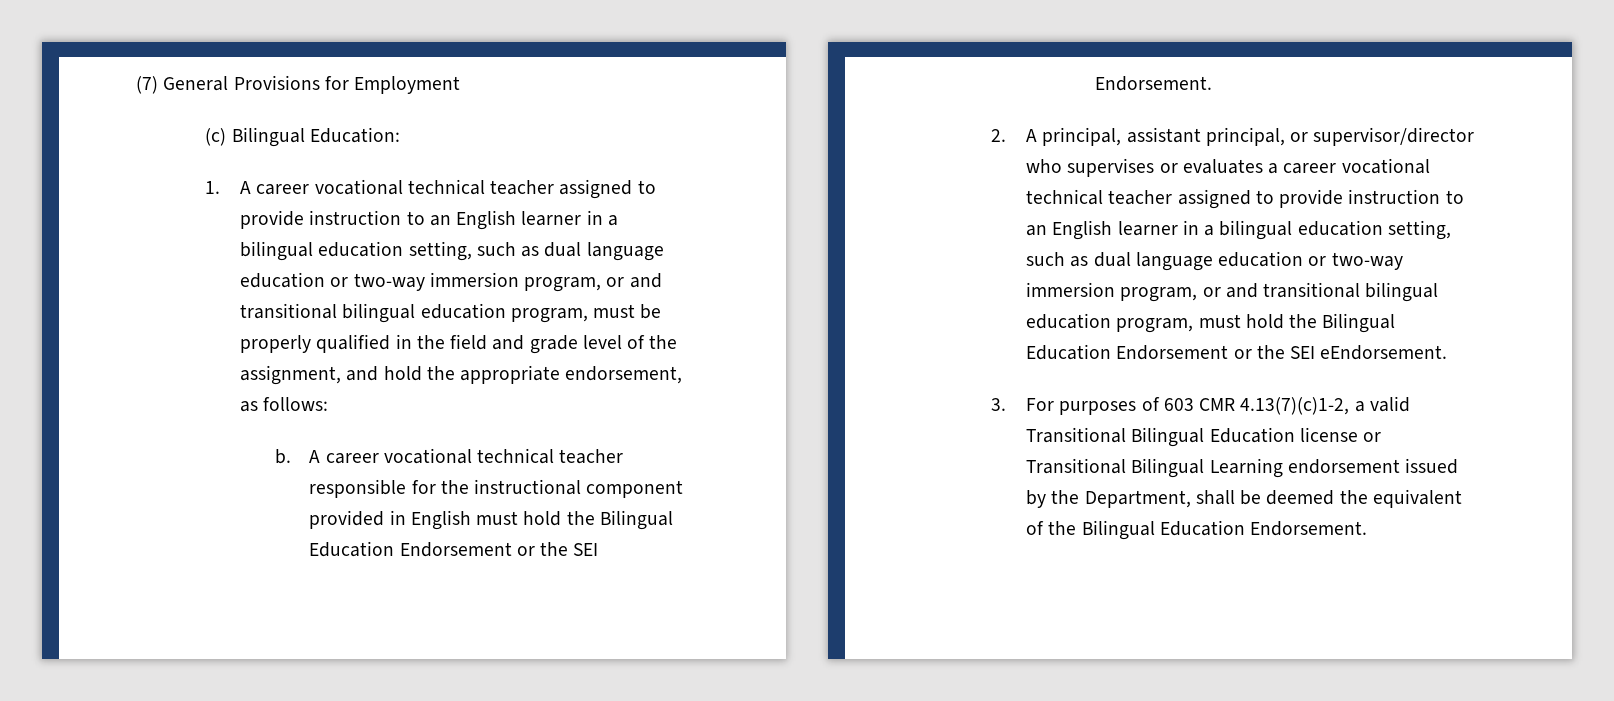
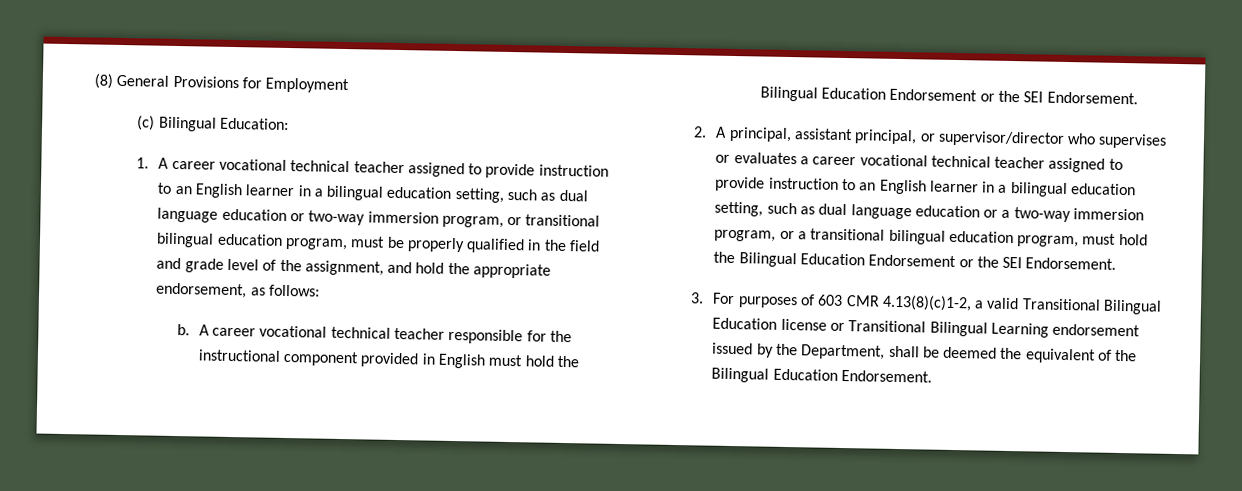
- (7) General Provisions for Employment
+ (8) General Provisions for Employment
- 1. A career vocational technical teacher assigned to provide instruction to an English learner in a bilingual education setting, such as dual language education or two-way immersion program, or and transitional bilingual education program, must be properly qualified in the field and grade level of the assignment, and hold the appropriate endorsement, as follows:
+ 1. A career vocational technical teacher assigned to provide instruction to an English learner in a bilingual education setting, such as dual language education or two-way immersion program, or transitional bilingual education program, must be properly qualified in the field and grade level of the assignment, and hold the appropriate endorsement, as follows:
- 2. A principal, assistant principal, or supervisor/director who supervises or evaluates a career vocational technical teacher assigned to provide instruction to an English learner in a bilingual education setting, such as dual language education or two-way immersion program, or and transitional bilingual education program, must hold the Bilingual Education Endorsement or the SEI eEndorsement.
+ 2. A principal, assistant principal, or supervisor/director who supervises or evaluates a career vocational technical teacher assigned to provide instruction to an English learner in a bilingual education setting, such as dual language education or a two-way immersion program, or a transitional bilingual education program, must hold the Bilingual Education Endorsement or the SEI Endorsement.
- 3. For purposes of 603 CMR 4.13(7)(c)1-2, a valid Transitional Bilingual Education license or Transitional Bilingual Learning endorsement issued by the Department, shall be deemed the equivalent of the Bilingual Education Endorsement.
+ 3. For purposes of 603 CMR 4.13(8)(c)1-2, a valid Transitional Bilingual Education license or Transitional Bilingual Learning endorsement issued by the Department, shall be deemed the equivalent of the Bilingual Education Endorsement.

